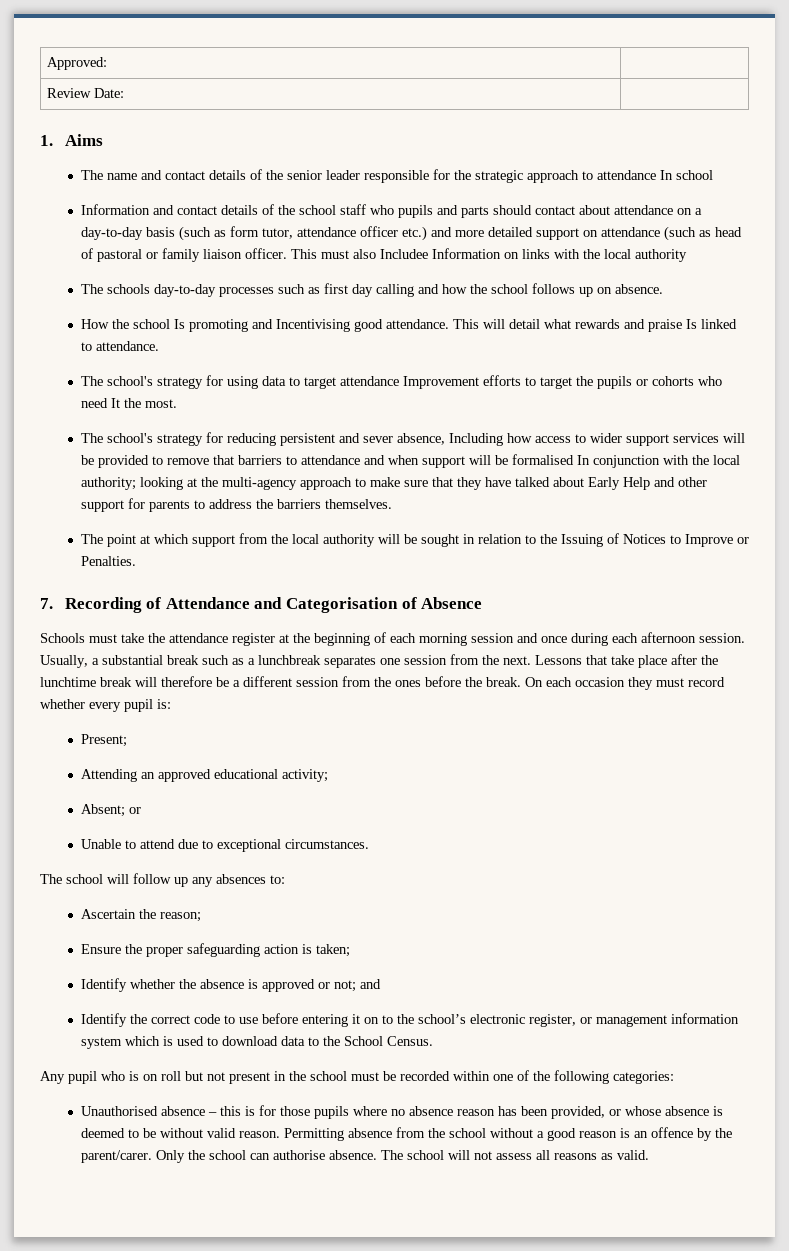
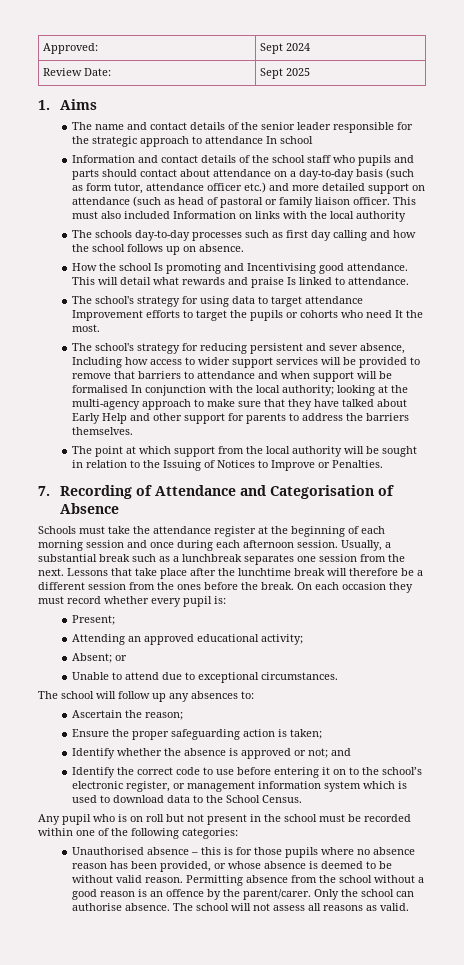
- Approved: |
+ Approved: | Sept 2024
- Review Date: |
+ Review Date: | Sept 2025
- This must also Includee Information on links with the local authority
+ This must also included Information on links with the local authority

